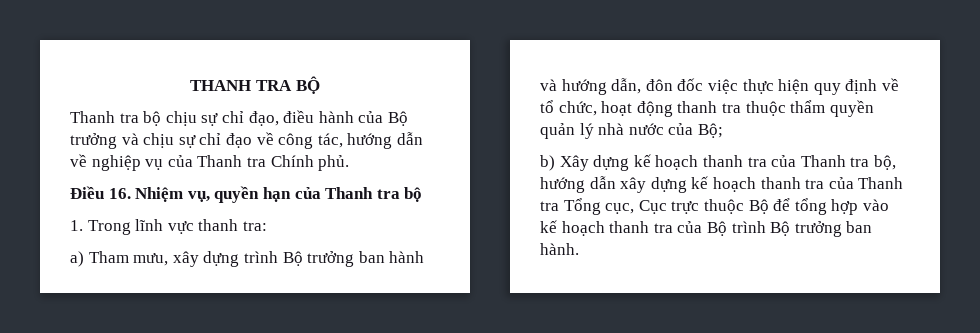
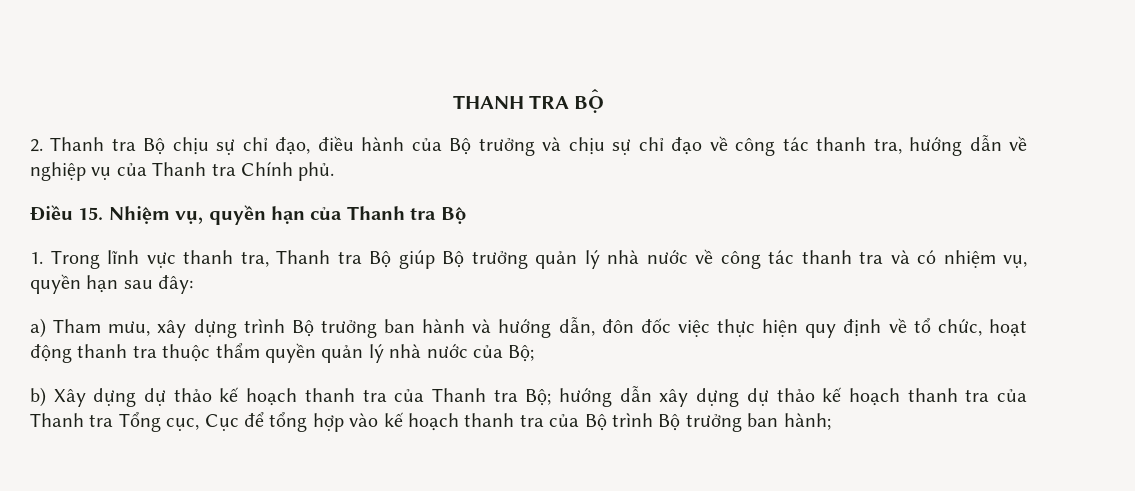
- Thanh tra bộ chịu sự chỉ đạo, điều hành của Bộ trưởng và chịu sự chỉ đạo về công tác, hướng dẫn về nghiệp vụ của Thanh tra Chính phủ.
+ 2. Thanh tra Bộ chịu sự chỉ đạo, điều hành của Bộ trưởng và chịu sự chỉ đạo về công tác thanh tra, hướng dẫn về nghiệp vụ của Thanh tra Chính phủ.
- Điều 16. Nhiệm vụ, quyền hạn của Thanh tra bộ
+ Điều 15. Nhiệm vụ, quyền hạn của Thanh tra Bộ
- 1. Trong lĩnh vực thanh tra:
+ 1. Trong lĩnh vực thanh tra, Thanh tra Bộ giúp Bộ trưởng quản lý nhà nước về công tác thanh tra và có nhiệm vụ, quyền hạn sau đây:
- b) Xây dựng kế hoạch thanh tra của Thanh tra bộ, hướng dẫn xây dựng kế hoạch thanh tra của Thanh tra Tổng cục, Cục trực thuộc Bộ để tổng hợp vào kế hoạch thanh tra của Bộ trình Bộ trưởng ban hành.
+ b) Xây dựng dự thảo kế hoạch thanh tra của Thanh tra Bộ; hướng dẫn xây dựng dự thảo kế hoạch thanh tra của Thanh tra Tổng cục, Cục để tổng hợp vào kế hoạch thanh tra của Bộ trình Bộ trưởng ban hành;

